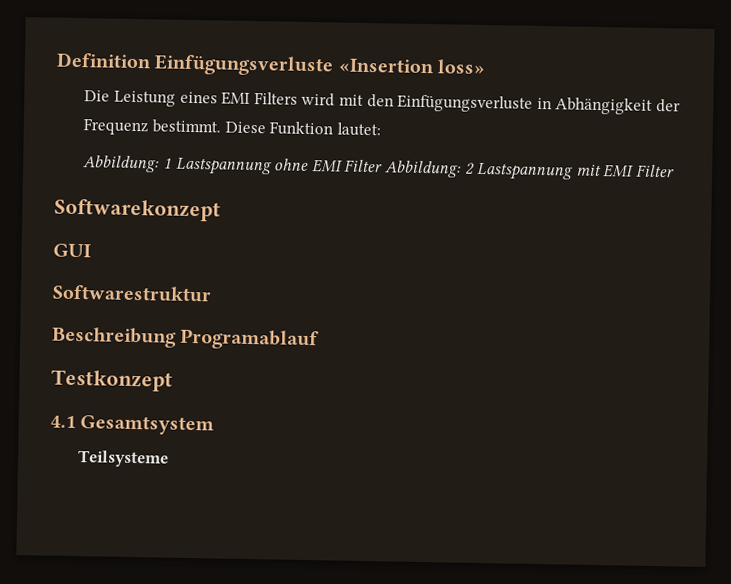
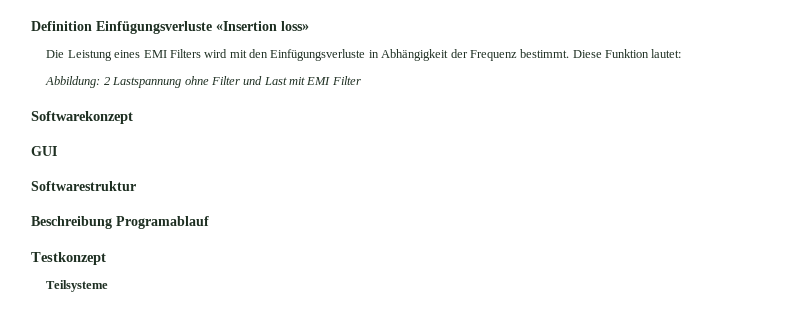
- Abbildung: 1 Lastspannung ohne EMI Filter Abbildung: 2 Lastspannung mit EMI Filter
+ Abbildung: 2 Lastspannung ohne Filter und Last mit EMI Filter
- 4.1 Gesamtsystem

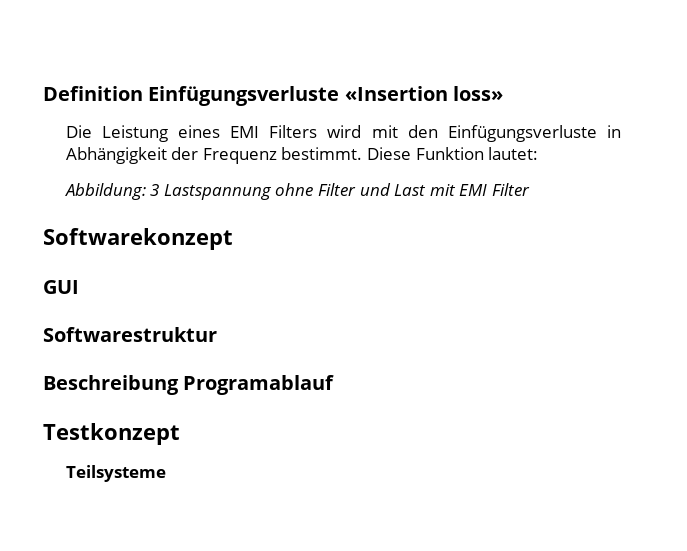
- Abbildung: 2 Lastspannung ohne Filter und Last mit EMI Filter
+ Abbildung: 3 Lastspannung ohne Filter und Last mit EMI Filter

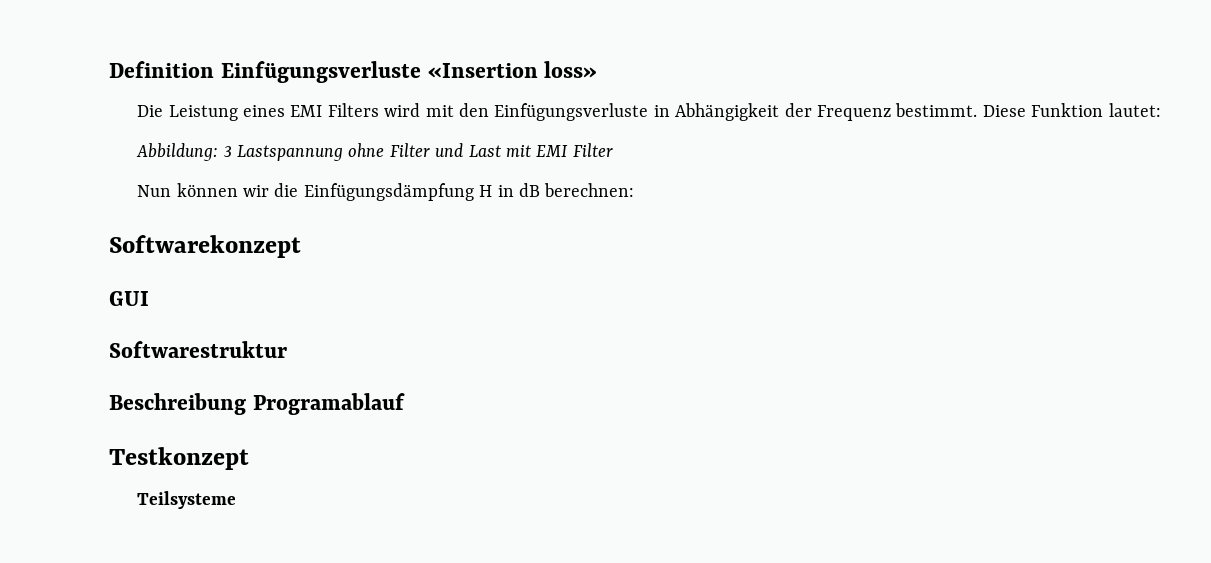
+ Nun können wir die Einfügungsdämpfung H in dB berechnen:

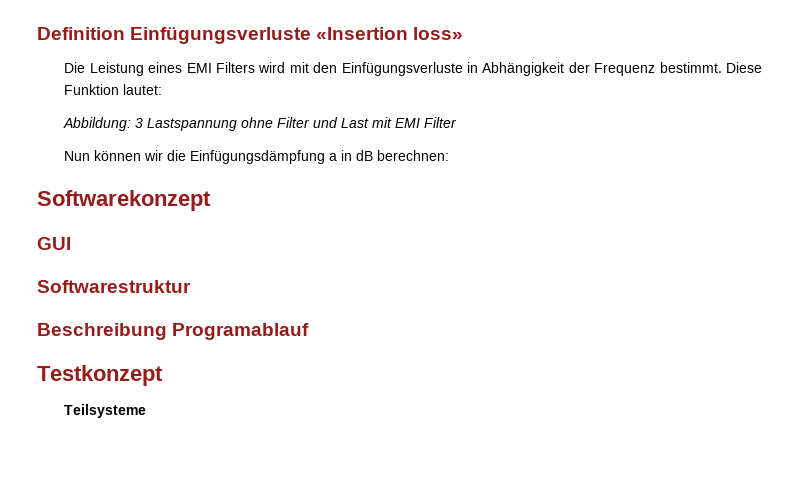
- Nun können wir die Einfügungsdämpfung H in dB berechnen:
+ Nun können wir die Einfügungsdämpfung a in dB berechnen:

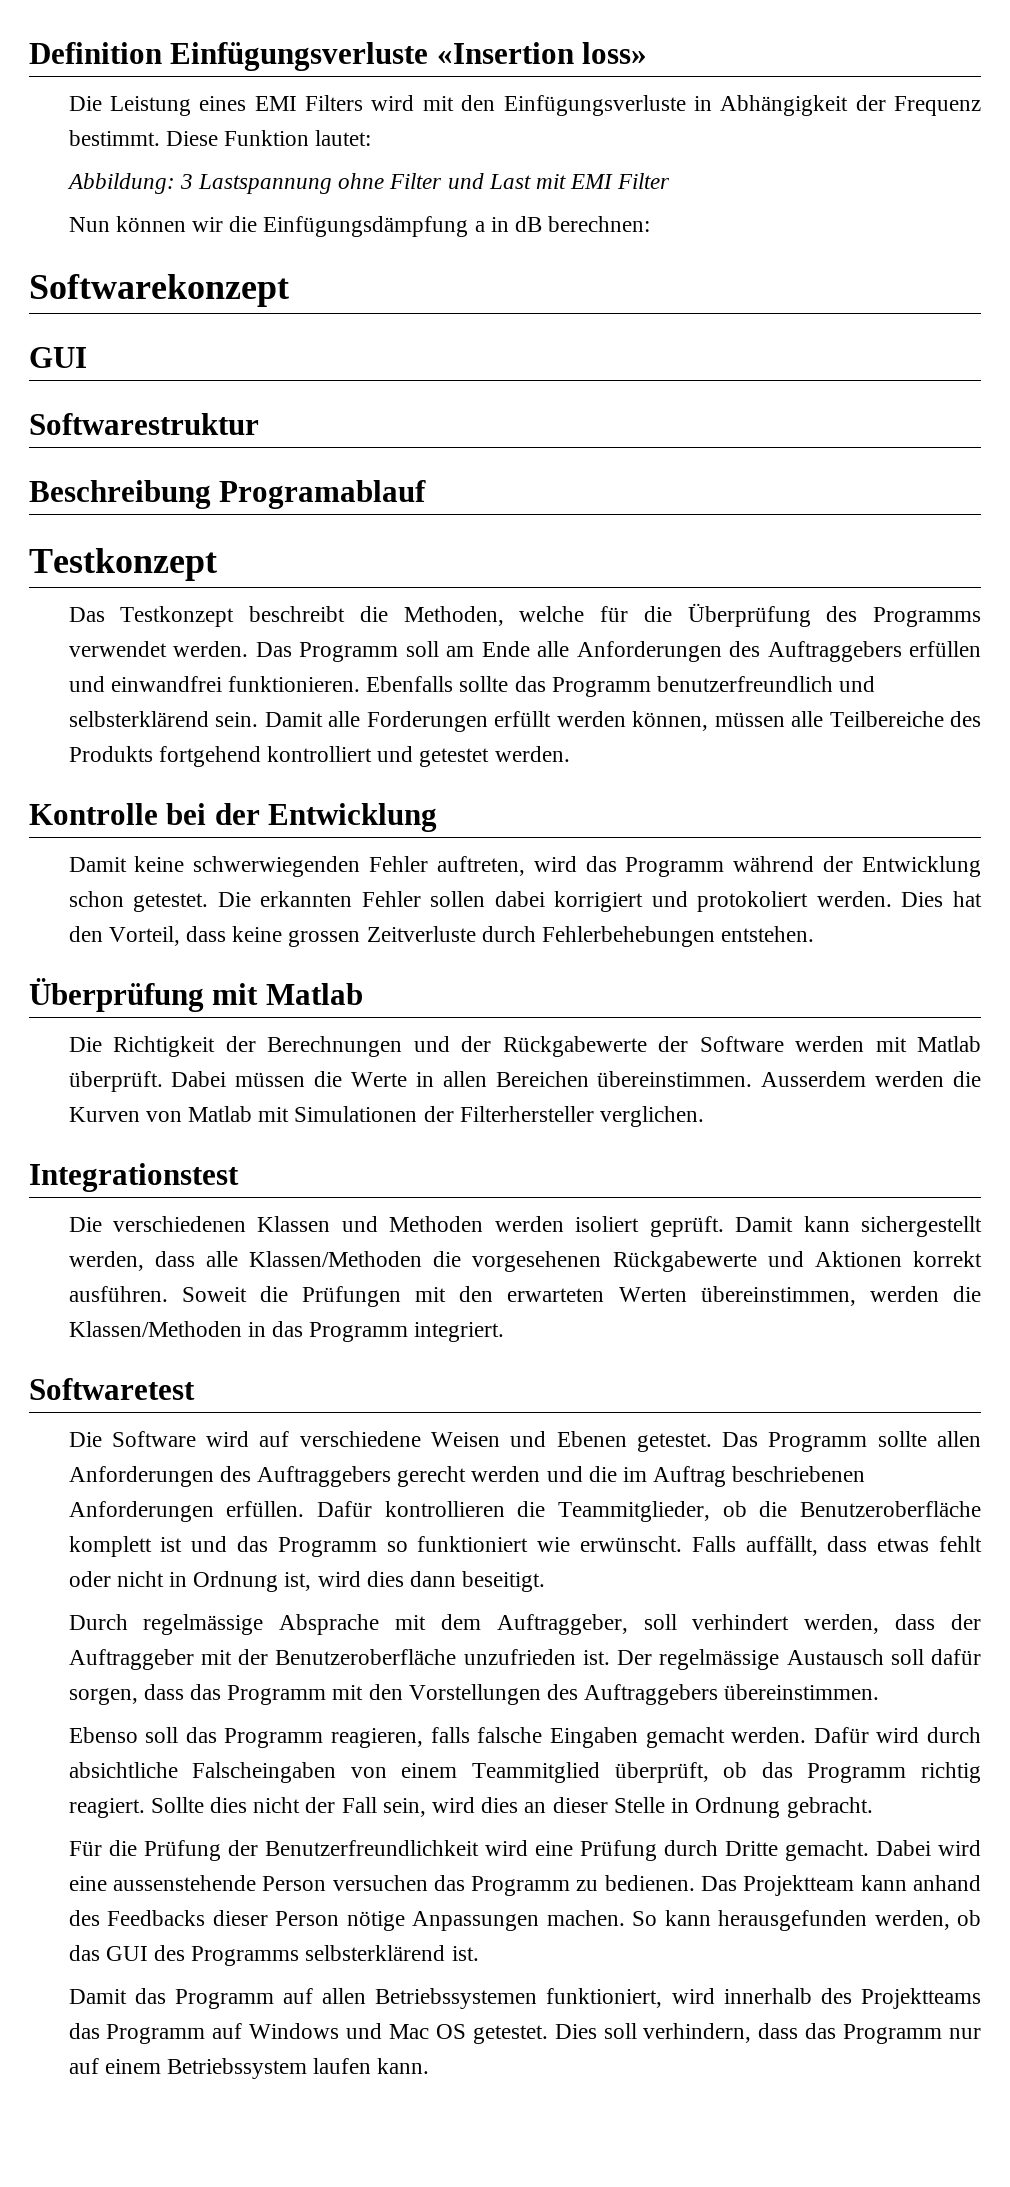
- Teilsysteme
+ Das Testkonzept beschreibt die Methoden, welche für die Überprüfung des Programms verwendet werden. Das Programm soll am Ende alle Anforderungen des Auftraggebers erfüllen und einwandfrei funktionieren. Ebenfalls sollte das Programm benutzerfreundlich und selbsterklärend sein. Damit alle Forderungen erfüllt werden können, müssen alle Teilbereiche des Produkts fortgehend kontrolliert und getestet werden.
+ Kontrolle bei der Entwicklung
+ Damit keine schwerwiegenden Fehler auftreten, wird das Programm während der Entwicklung schon getestet. Die erkannten Fehler sollen dabei korrigiert und protokoliert werden. Dies hat den Vorteil, dass keine grossen Zeitverluste durch Fehlerbehebungen entstehen.
+ Überprüfung mit Matlab
+ Die Richtigkeit der Berechnungen und der Rückgabewerte der Software werden mit Matlab überprüft. Dabei müssen die Werte in allen Bereichen übereinstimmen. Ausserdem werden die Kurven von Matlab mit Simulationen der Filterhersteller verglichen.
+ Integrationstest
+ Die verschiedenen Klassen und Methoden werden isoliert geprüft. Damit kann sichergestellt werden, dass alle Klassen/Methoden die vorgesehenen Rückgabewerte und Aktionen korrekt ausführen. Soweit die Prüfungen mit den erwarteten Werten übereinstimmen, werden die Klassen/Methoden in das Programm integriert.
+ Softwaretest
+ Die Software wird auf verschiedene Weisen und Ebenen getestet. Das Programm sollte allen Anforderungen des Auftraggebers gerecht werden und die im Auftrag beschriebenen Anforderungen erfüllen. Dafür kontrollieren die Teammitglieder, ob die Benutzeroberfläche komplett ist und das Programm so funktioniert wie erwünscht. Falls auffällt, dass etwas fehlt oder nicht in Ordnung ist, wird dies dann beseitigt.
+ Durch regelmässige Absprache mit dem Auftraggeber, soll verhindert werden, dass der Auftraggeber mit der Benutzeroberfläche unzufrieden ist. Der regelmässige Austausch soll dafür sorgen, dass das Programm mit den Vorstellungen des Auftraggebers übereinstimmen.
+ Ebenso soll das Programm reagieren, falls falsche Eingaben gemacht werden. Dafür wird durch absichtliche Falscheingaben von einem Teammitglied überprüft, ob das Programm richtig reagiert. Sollte dies nicht der Fall sein, wird dies an dieser Stelle in Ordnung gebracht.
+ Für die Prüfung der Benutzerfreundlichkeit wird eine Prüfung durch Dritte gemacht. Dabei wird eine aussenstehende Person versuchen das Programm zu bedienen. Das Projektteam kann anhand des Feedbacks dieser Person nötige Anpassungen machen. So kann herausgefunden werden, ob das GUI des Programms selbsterklärend ist.
+ Damit das Programm auf allen Betriebssystemen funktioniert, wird innerhalb des Projektteams das Programm auf Windows und Mac OS getestet. Dies soll verhindern, dass das Programm nur auf einem Betriebssystem laufen kann.

